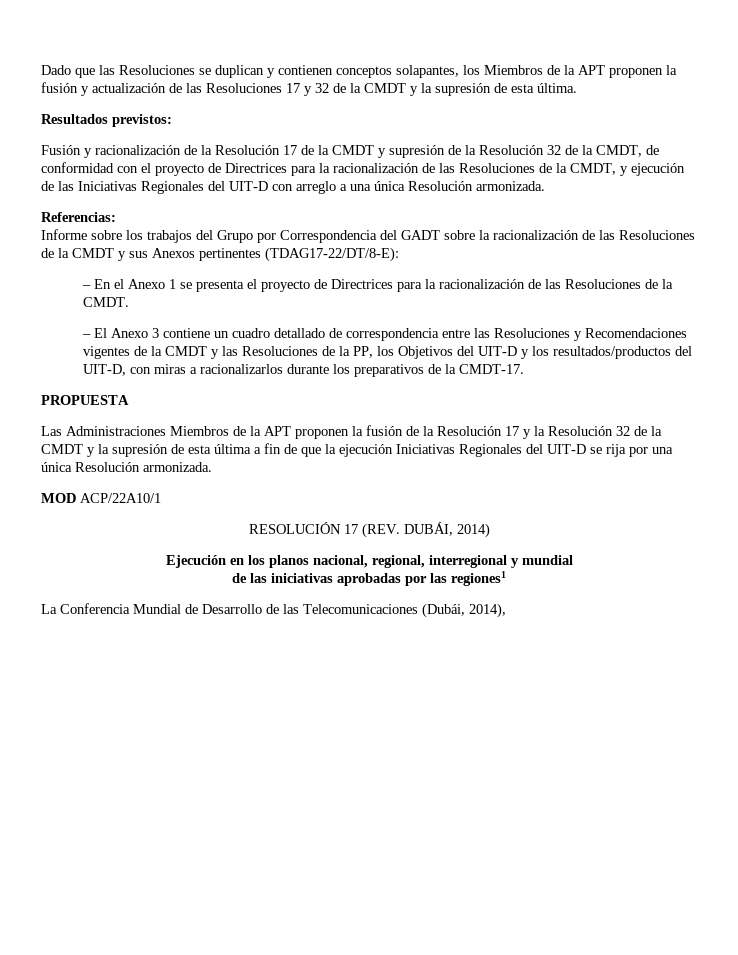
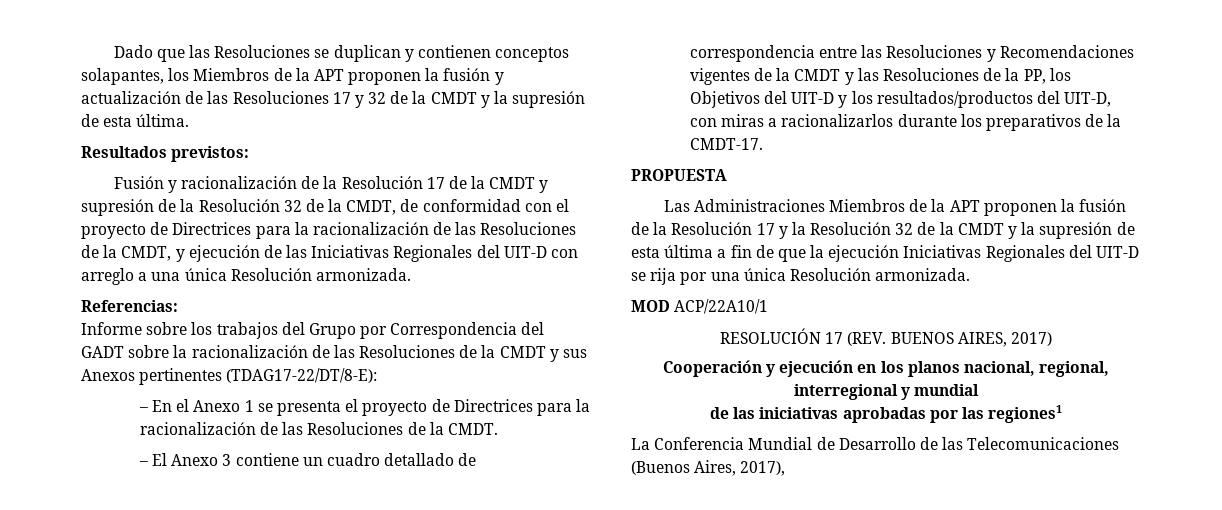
- RESOLUCIÓN 17 (REV. DUBÁI, 2014)
- Ejecución en los planos nacional, regional, interregional y mundial
+ RESOLUCIÓN 17 (REV. BUENOS AIRES, 2017)
+ Cooperación y ejecución en los planos nacional, regional, interregional y mundial
- La Conferencia Mundial de Desarrollo de las Telecomunicaciones (Dubái, 2014),
+ La Conferencia Mundial de Desarrollo de las Telecomunicaciones (Buenos Aires, 2017),

